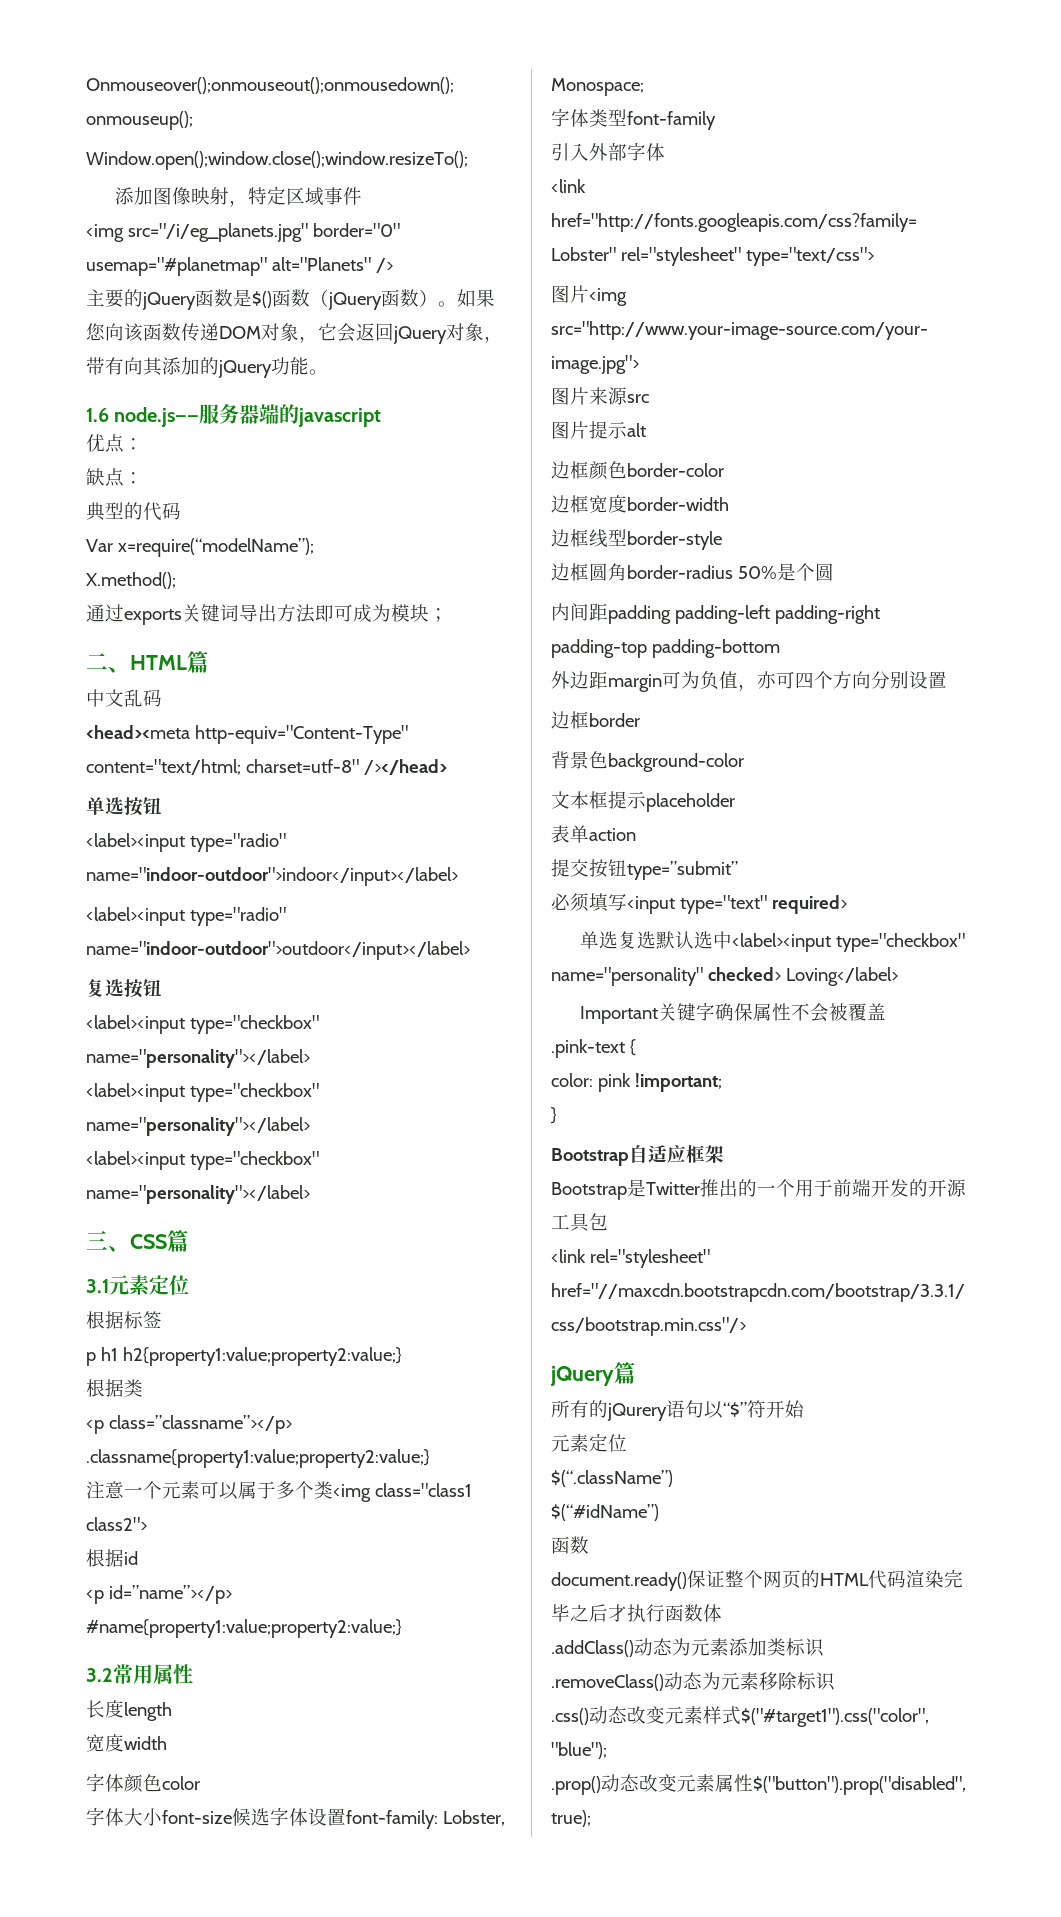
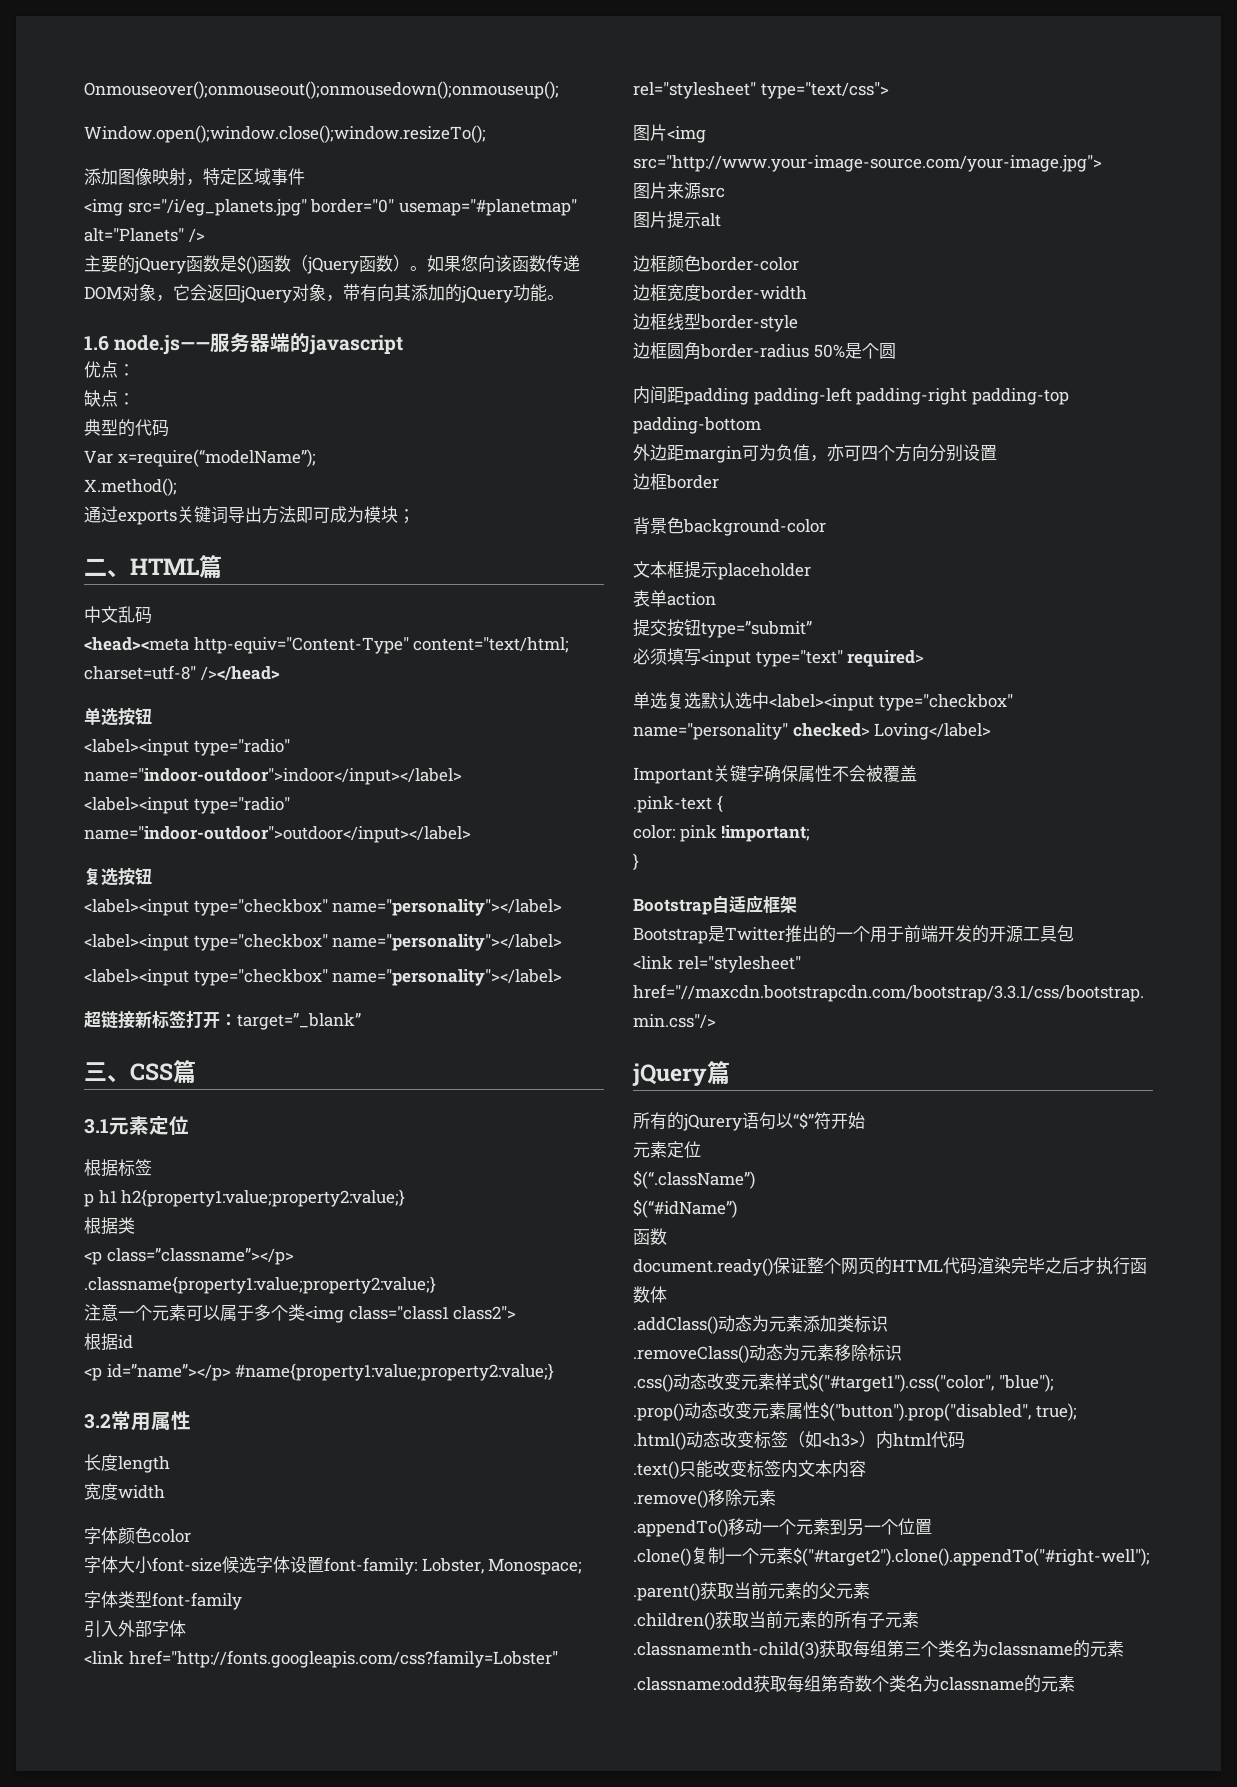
+ 超链接新标签打开：target=”_blank”
+ .html()动态改变标签（如<h3>）内html代码
+ .text()只能改变标签内文本内容
+ .remove()移除元素
+ .appendTo()移动一个元素到另一个位置
+ .clone()复制一个元素$("#target2").clone().appendTo("#right-well");
+ .parent()获取当前元素的父元素
+ .children()获取当前元素的所有子元素
+ .classname:nth-child(3)获取每组第三个类名为classname的元素
+ .classname:odd获取每组第奇数个类名为classname的元素

